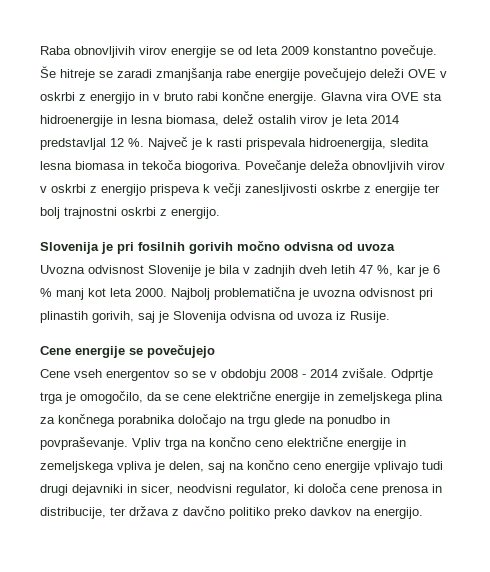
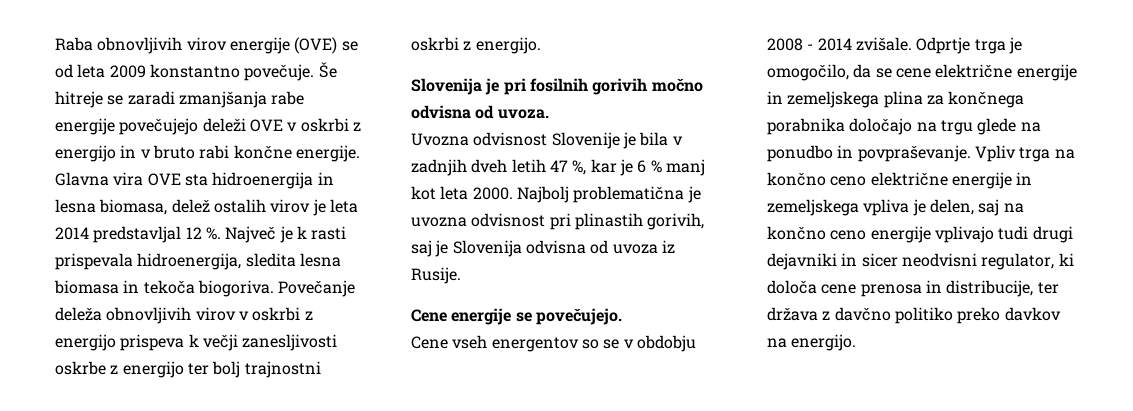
- Raba obnovljivih virov energije se od leta 2009 konstantno povečuje.
+ Raba obnovljivih virov energije (OVE) se od leta 2009 konstantno povečuje.
- Glavna vira OVE sta hidroenergije in lesna biomasa, delež ostalih virov je leta 2014 predstavljal 12 %.
+ Glavna vira OVE sta hidroenergija in lesna biomasa, delež ostalih virov je leta 2014 predstavljal 12 %.
- Povečanje deleža obnovljivih virov v oskrbi z energijo prispeva k večji zanesljivosti oskrbe z energije ter bolj trajnostni oskrbi z energijo.
+ Povečanje deleža obnovljivih virov v oskrbi z energijo prispeva k večji zanesljivosti oskrbe z energijo ter bolj trajnostni oskrbi z energijo.
- Slovenija je pri fosilnih gorivih močno odvisna od uvoza
+ Slovenija je pri fosilnih gorivih močno odvisna od uvoza.
- Cene energije se povečujejo
+ Cene energije se povečujejo.
- Vpliv trga na končno ceno električne energije in zemeljskega vpliva je delen, saj na končno ceno energije vplivajo tudi drugi dejavniki in sicer, neodvisni regulator, ki določa cene prenosa in distribucije, ter država z davčno politiko preko davkov na energijo.
+ Vpliv trga na končno ceno električne energije in zemeljskega vpliva je delen, saj na končno ceno energije vplivajo tudi drugi dejavniki in sicer neodvisni regulator, ki določa cene prenosa in distribucije, ter država z davčno politiko preko davkov na energijo.

